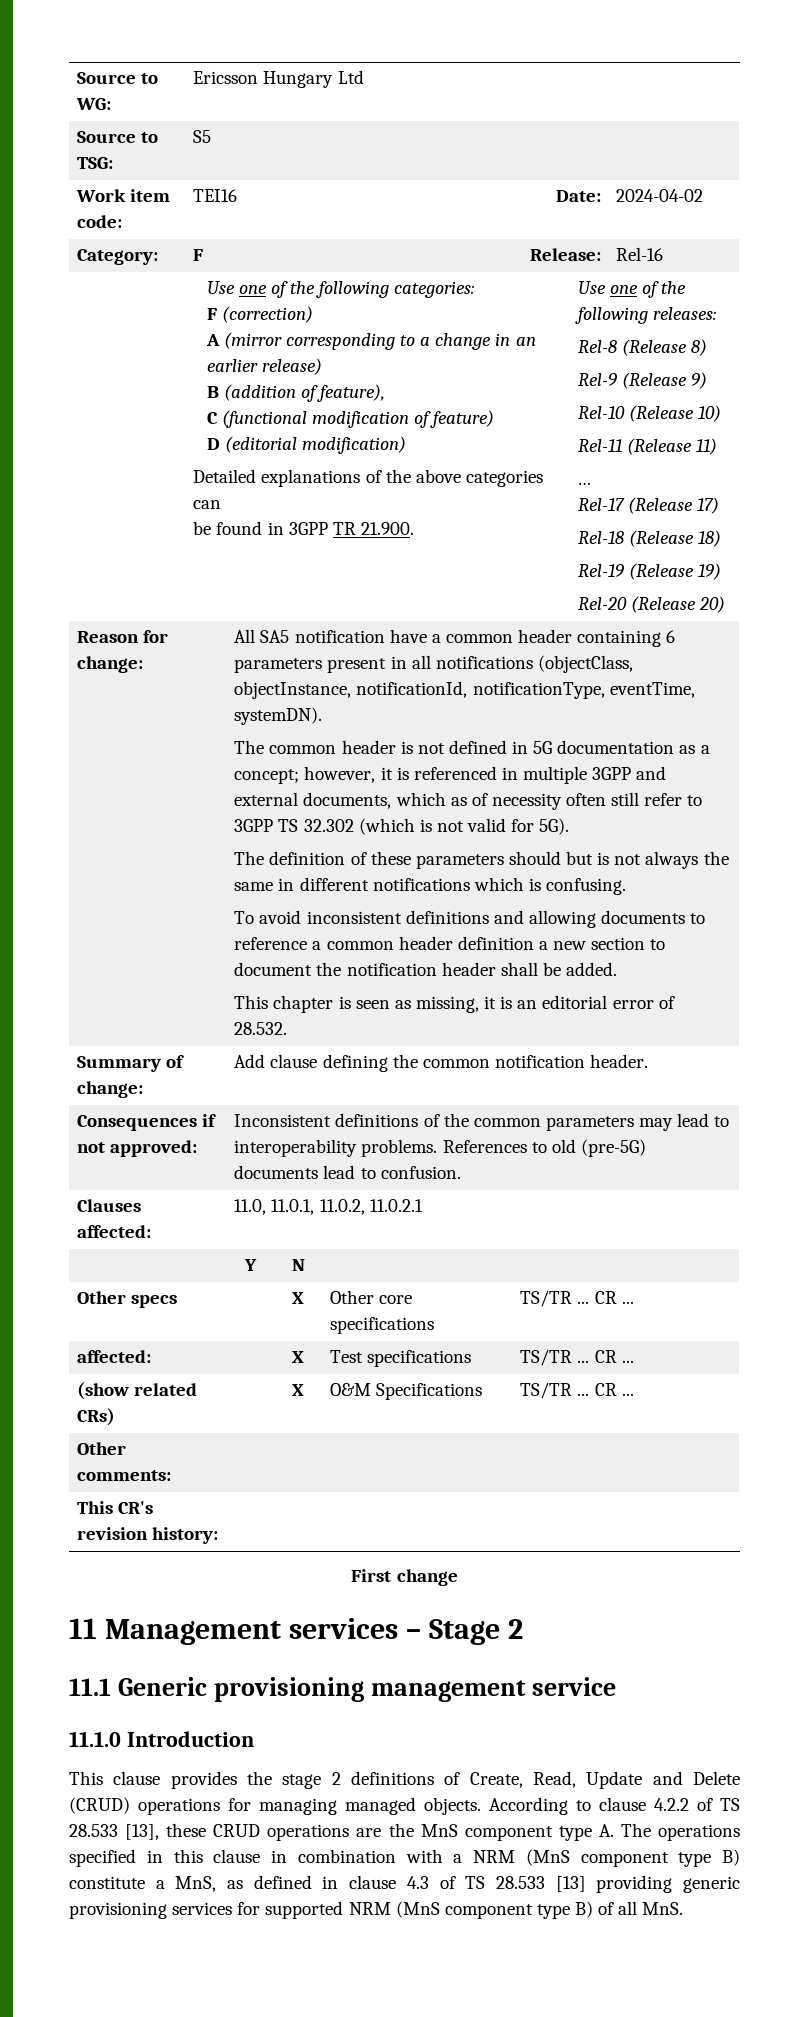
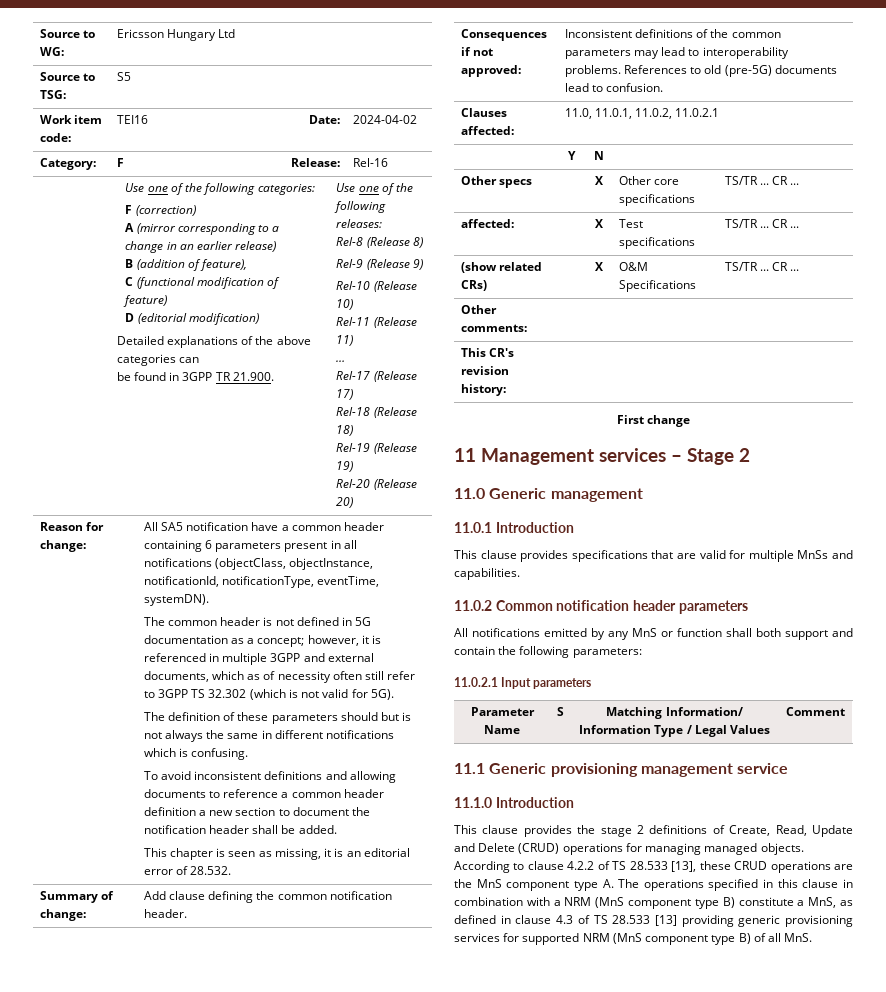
+ 11.0 Generic management
+ 11.0.1 Introduction
+ This clause provides specifications that are valid for multiple MnSs and capabilities.
+ 11.0.2 Common notification header parameters
+ All notifications emitted by any MnS or function shall both support and contain the following parameters:
+ 11.0.2.1 Input parameters
+ Parameter Name | S | Matching Information/ Information Type / Legal Values | Comment

